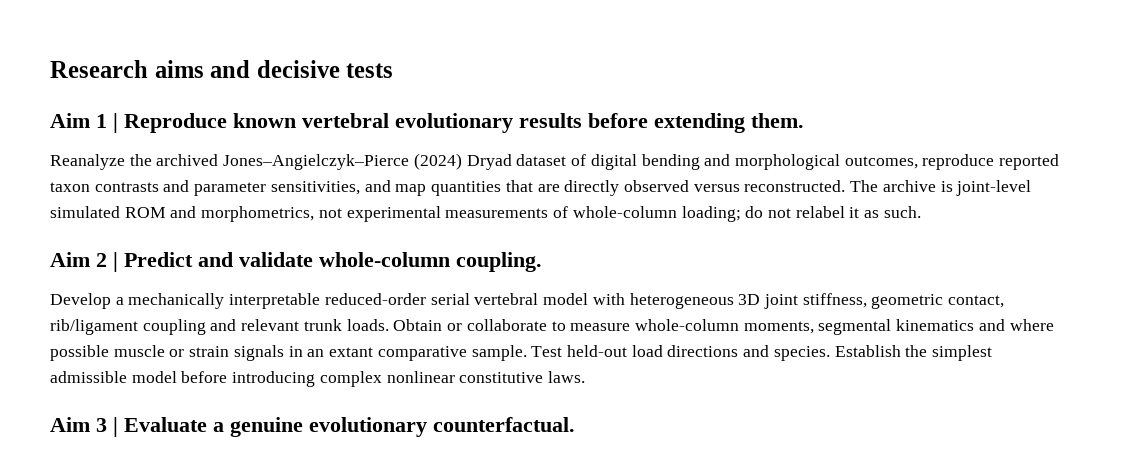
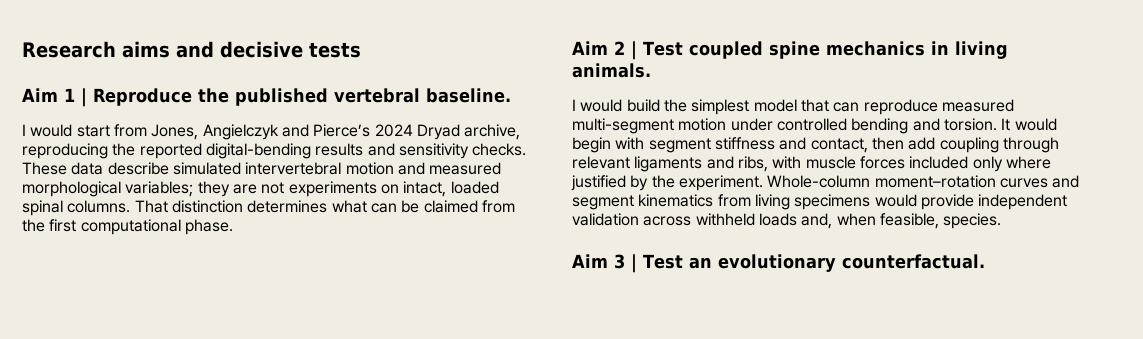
- Aim 1 | Reproduce known vertebral evolutionary results before extending them.
- Reanalyze the archived Jones–Angielczyk–Pierce (2024) Dryad dataset of digital bending and morphological outcomes, reproduce reported taxon contrasts and parameter sensitivities, and map quantities that are directly observed versus reconstructed. The archive is joint-level simulated ROM and morphometrics, not experimental measurements of whole-column loading; do not relabel it as such.
- Aim 2 | Predict and validate whole-column coupling.
- Develop a mechanically interpretable reduced-order serial vertebral model with heterogeneous 3D joint stiffness, geometric contact, rib/ligament coupling and relevant trunk loads. Obtain or collaborate to measure whole-column moments, segmental kinematics and where possible muscle or strain signals in an extant comparative sample. Test held-out load directions and species. Establish the simplest admissible model before introducing complex nonlinear constitutive laws.
+ Aim 1 | Reproduce the published vertebral baseline.
+ I would start from Jones, Angielczyk and Pierce’s 2024 Dryad archive, reproducing the reported digital-bending results and sensitivity checks. These data describe simulated intervertebral motion and measured morphological variables; they are not experiments on intact, loaded spinal columns. That distinction determines what can be claimed from the first computational phase.
+ Aim 2 | Test coupled spine mechanics in living animals.
+ I would build the simplest model that can reproduce measured multi-segment motion under controlled bending and torsion. It would begin with segment stiffness and contact, then add coupling through relevant ligaments and ribs, with muscle forces included only where justified by the experiment. Whole-column moment–rotation curves and segment kinematics from living specimens would provide independent validation across withheld loads and, when feasible, species.
- Aim 3 | Evaluate a genuine evolutionary counterfactual.
+ Aim 3 | Test an evolutionary counterfactual.

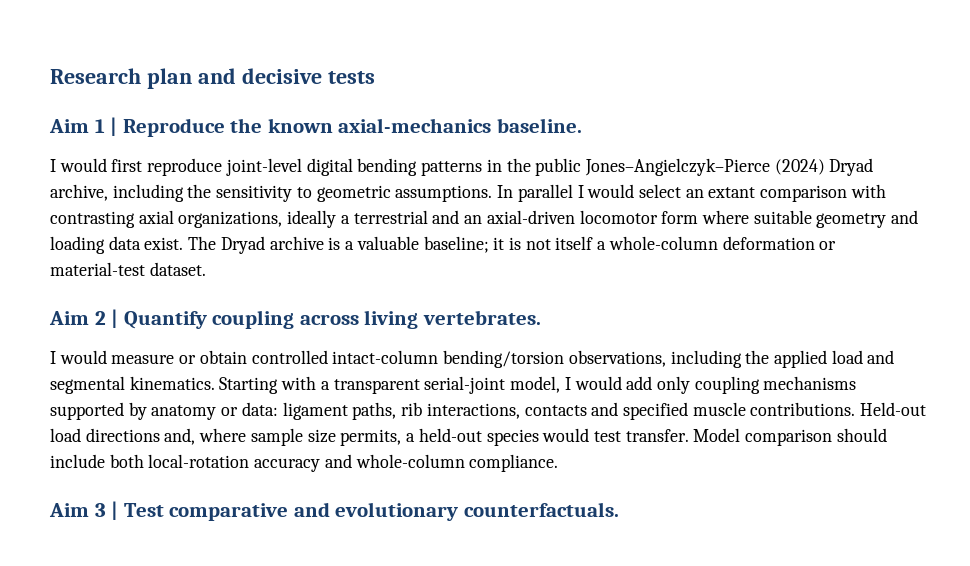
- Research aims and decisive tests
+ Research plan and decisive tests
- Aim 1 | Reproduce the published vertebral baseline.
+ Aim 1 | Reproduce the known axial-mechanics baseline.
- I would start from Jones, Angielczyk and Pierce’s 2024 Dryad archive, reproducing the reported digital-bending results and sensitivity checks. These data describe simulated intervertebral motion and measured morphological variables; they are not experiments on intact, loaded spinal columns. That distinction determines what can be claimed from the first computational phase.
- Aim 2 | Test coupled spine mechanics in living animals.
- I would build the simplest model that can reproduce measured multi-segment motion under controlled bending and torsion. It would begin with segment stiffness and contact, then add coupling through relevant ligaments and ribs, with muscle forces included only where justified by the experiment. Whole-column moment–rotation curves and segment kinematics from living specimens would provide independent validation across withheld loads and, when feasible, species.
+ I would first reproduce joint-level digital bending patterns in the public Jones–Angielczyk–Pierce (2024) Dryad archive, including the sensitivity to geometric assumptions. In parallel I would select an extant comparison with contrasting axial organizations, ideally a terrestrial and an axial-driven locomotor form where suitable geometry and loading data exist. The Dryad archive is a valuable baseline; it is not itself a whole-column deformation or material-test dataset.
+ Aim 2 | Quantify coupling across living vertebrates.
+ I would measure or obtain controlled intact-column bending/torsion observations, including the applied load and segmental kinematics. Starting with a transparent serial-joint model, I would add only coupling mechanisms supported by anatomy or data: ligament paths, rib interactions, contacts and specified muscle contributions. Held-out load directions and, where sample size permits, a held-out species would test transfer. Model comparison should include both local-rotation accuracy and whole-column compliance.
- Aim 3 | Test an evolutionary counterfactual.
+ Aim 3 | Test comparative and evolutionary counterfactuals.

